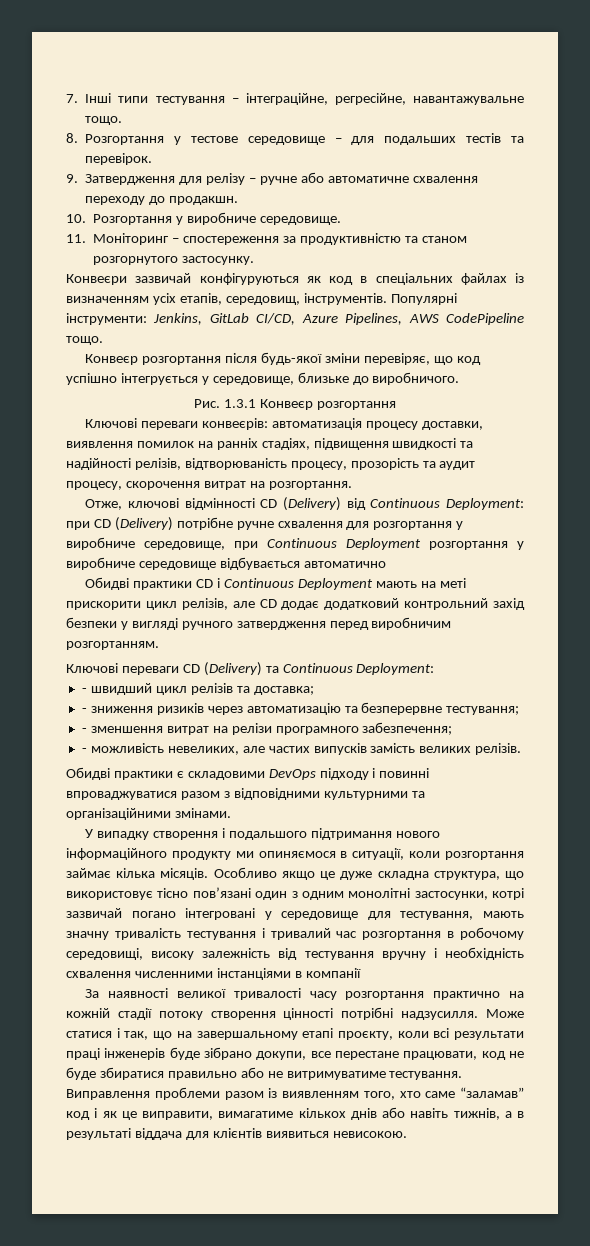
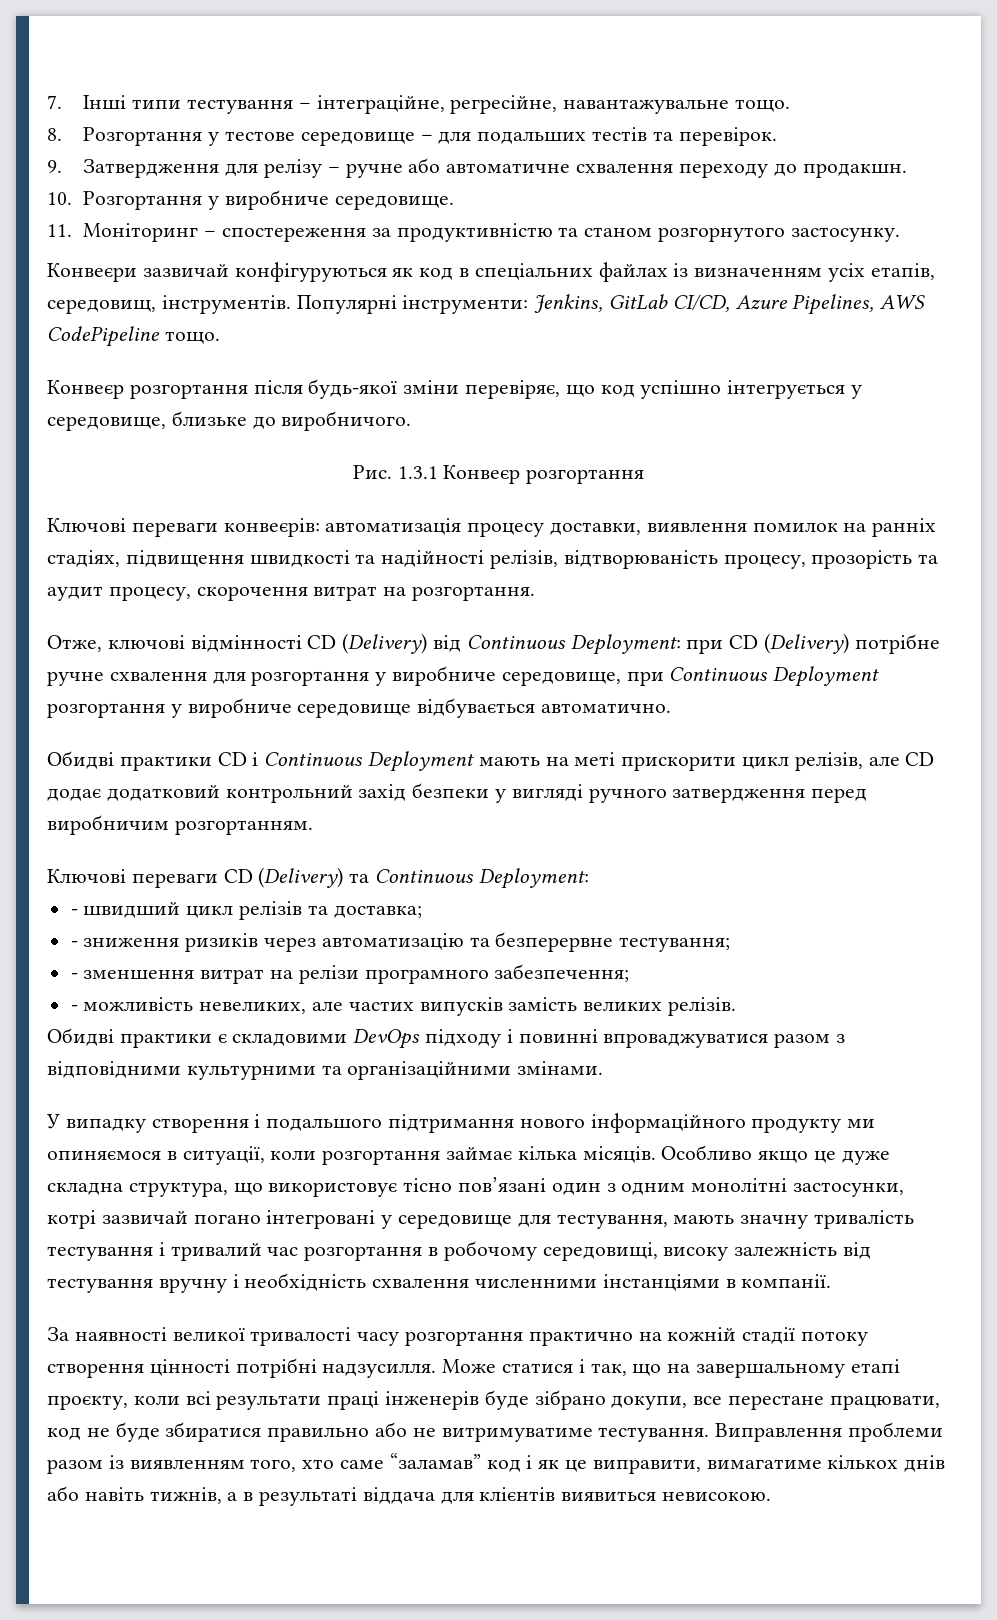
- Отже, ключові відмінності CD (Delivery) від Continuous Deployment: при CD (Delivery) потрібне ручне схвалення для розгортання у виробниче середовище, при Continuous Deployment розгортання у виробниче середовище відбувається автоматично
+ Отже, ключові відмінності CD (Delivery) від Continuous Deployment: при CD (Delivery) потрібне ручне схвалення для розгортання у виробниче середовище, при Continuous Deployment розгортання у виробниче середовище відбувається автоматично.
- Особливо якщо це дуже складна структура, що використовує тісно пов’язані один з одним монолітні застосунки, котрі зазвичай погано інтегровані у середовище для тестування, мають значну тривалість тестування і тривалий час розгортання в робочому середовищі, високу залежність від тестування вручну і необхідність схвалення численними інстанціями в компанії
+ Особливо якщо це дуже складна структура, що використовує тісно пов’язані один з одним монолітні застосунки, котрі зазвичай погано інтегровані у середовище для тестування, мають значну тривалість тестування і тривалий час розгортання в робочому середовищі, високу залежність від тестування вручну і необхідність схвалення численними інстанціями в компанії.

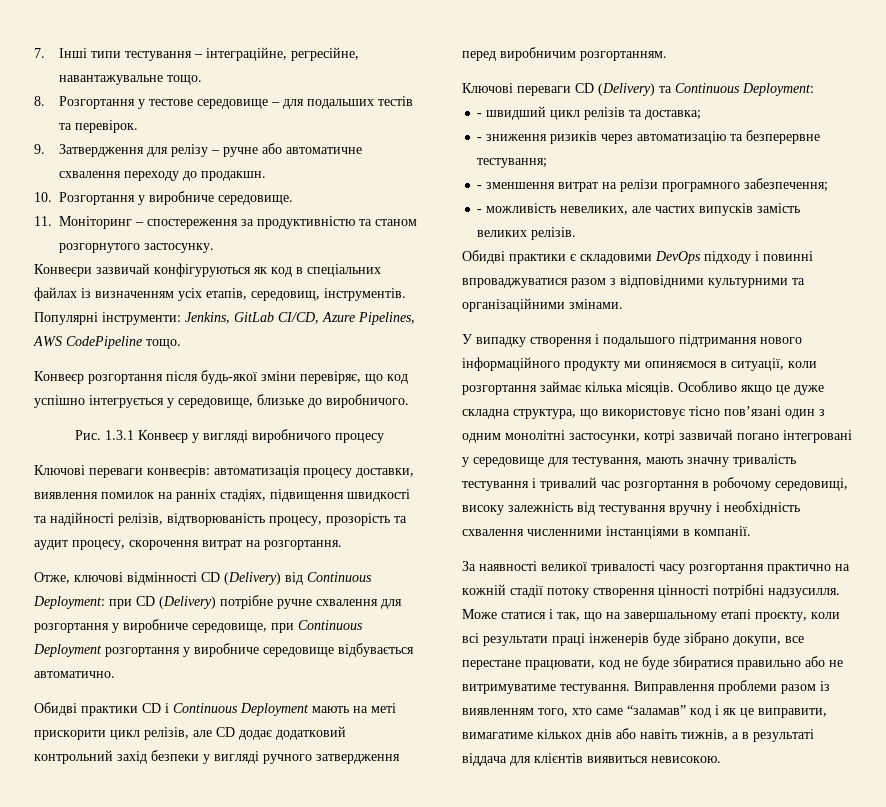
- Рис. 1.3.1 Конвеєр розгортання
+ Рис. 1.3.1 Конвеєр у вигляді виробничого процесу

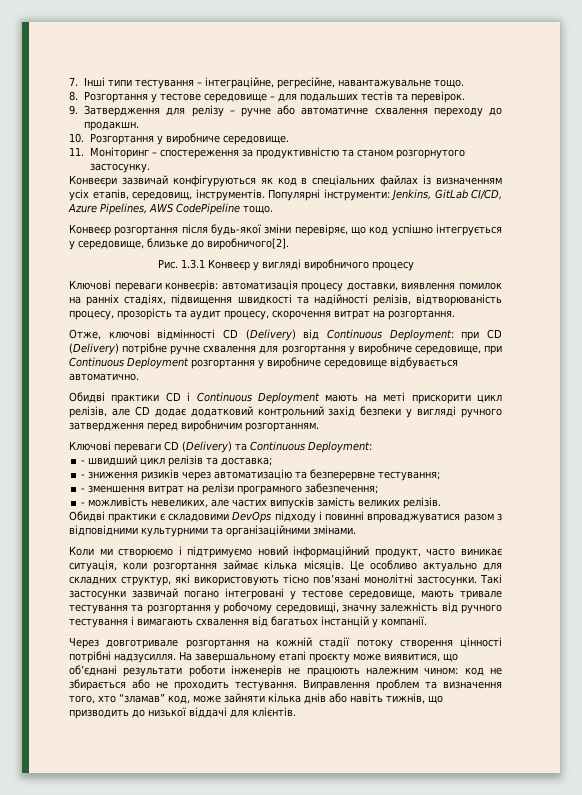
- Конвеєр розгортання після будь-якої зміни перевіряє, що код успішно інтегрується у середовище, близьке до виробничого.
+ Конвеєр розгортання після будь-якої зміни перевіряє, що код успішно інтегрується у середовище, близьке до виробничого[2].
- У випадку створення і подальшого підтримання нового інформаційного продукту ми опиняємося в ситуації, коли розгортання займає кілька місяців.
+ Коли ми створюємо і підтримуємо новий інформаційний продукт, часто виникає ситуація, коли розгортання займає кілька місяців.
- Особливо якщо це дуже складна структура, що використовує тісно пов’язані один з одним монолітні застосунки, котрі зазвичай погано інтегровані у середовище для тестування, мають значну тривалість тестування і тривалий час розгортання в робочому середовищі, високу залежність від тестування вручну і необхідність схвалення численними інстанціями в компанії.
- За наявності великої тривалості часу розгортання практично на кожній стадії потоку створення цінності потрібні надзусилля.
+ Це особливо актуально для складних структур, які використовують тісно пов’язані монолітні застосунки. Такі застосунки зазвичай погано інтегровані у тестове середовище, мають тривале тестування та розгортання у робочому середовищі, значну залежність від ручного тестування і вимагають схвалення від багатьох інстанцій у компанії.
+ Через довготривале розгортання на кожній стадії потоку створення цінності потрібні надзусилля.
- Може статися і так, що на завершальному етапі проєкту, коли всі результати праці інженерів буде зібрано докупи, все перестане працювати, код не буде збиратися правильно або не витримуватиме тестування.
+ На завершальному етапі проєкту може виявитися, що об’єднані результати роботи інженерів не працюють належним чином: код не збирається або не проходить тестування.
- Виправлення проблеми разом із виявленням того, хто саме “заламав” код і як це виправити, вимагатиме кількох днів або навіть тижнів, а в результаті віддача для клієнтів виявиться невисокою.
+ Виправлення проблем та визначення того, хто “зламав” код, може зайняти кілька днів або навіть тижнів, що призводить до низької віддачі для клієнтів.

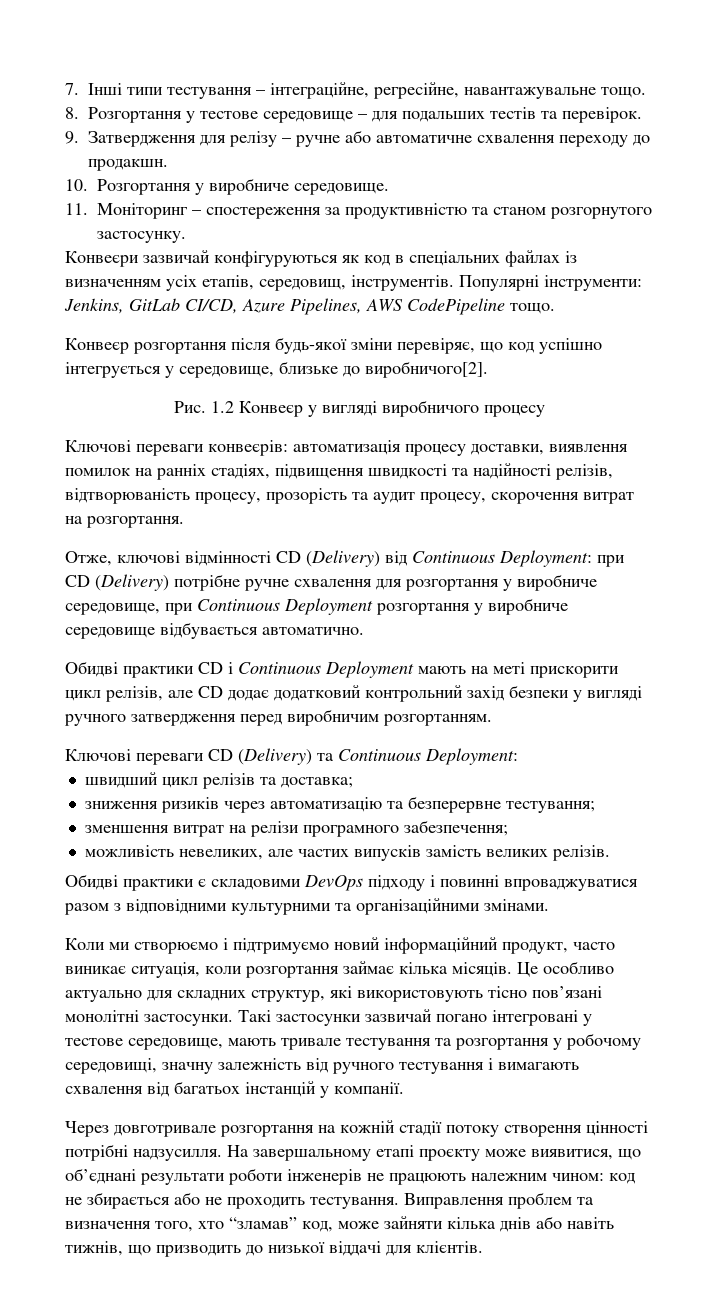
- Рис. 1.3.1 Конвеєр у вигляді виробничого процесу
+ Рис. 1.2 Конвеєр у вигляді виробничого процесу
- - швидший цикл релізів та доставка;
+ швидший цикл релізів та доставка;
- - зниження ризиків через автоматизацію та безперервне тестування;
+ зниження ризиків через автоматизацію та безперервне тестування;
- - зменшення витрат на релізи програмного забезпечення;
+ зменшення витрат на релізи програмного забезпечення;
- - можливість невеликих, але частих випусків замість великих релізів.
+ можливість невеликих, але частих випусків замість великих релізів.

